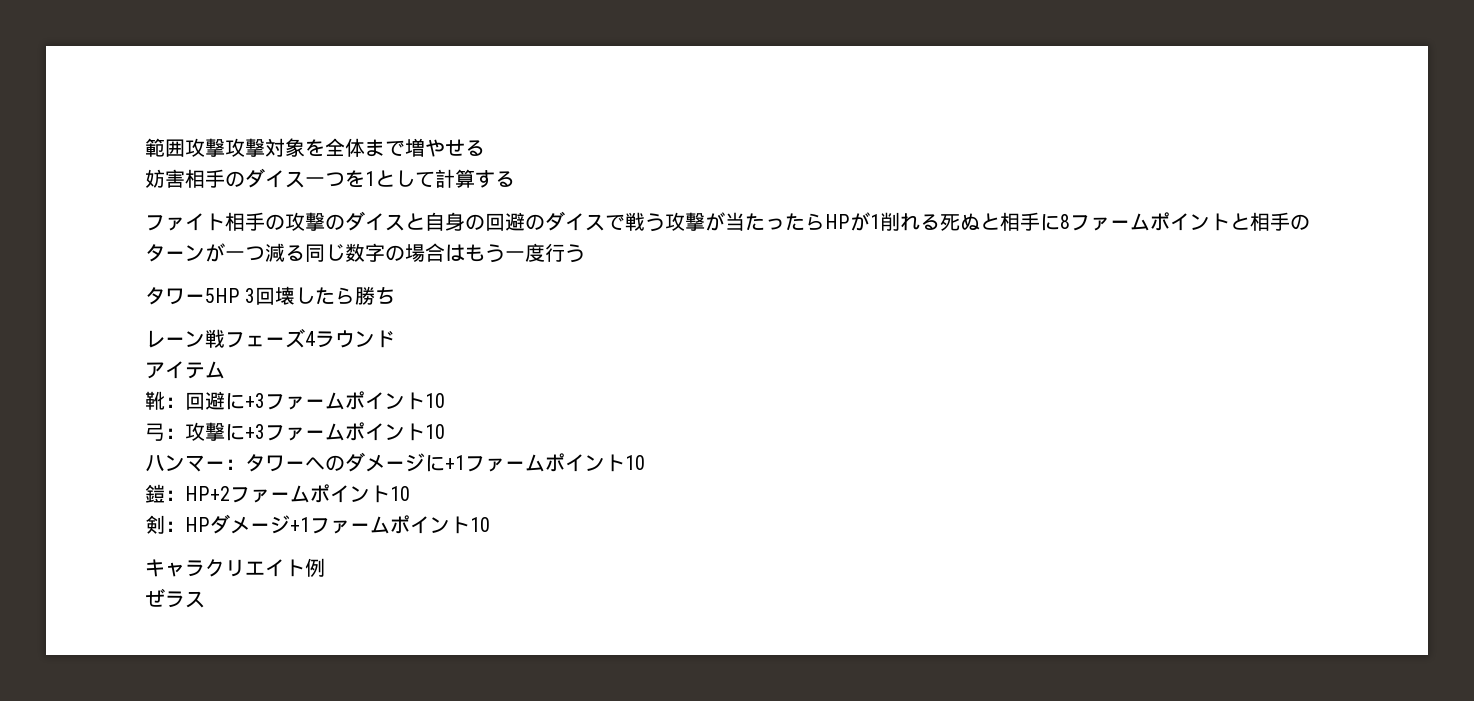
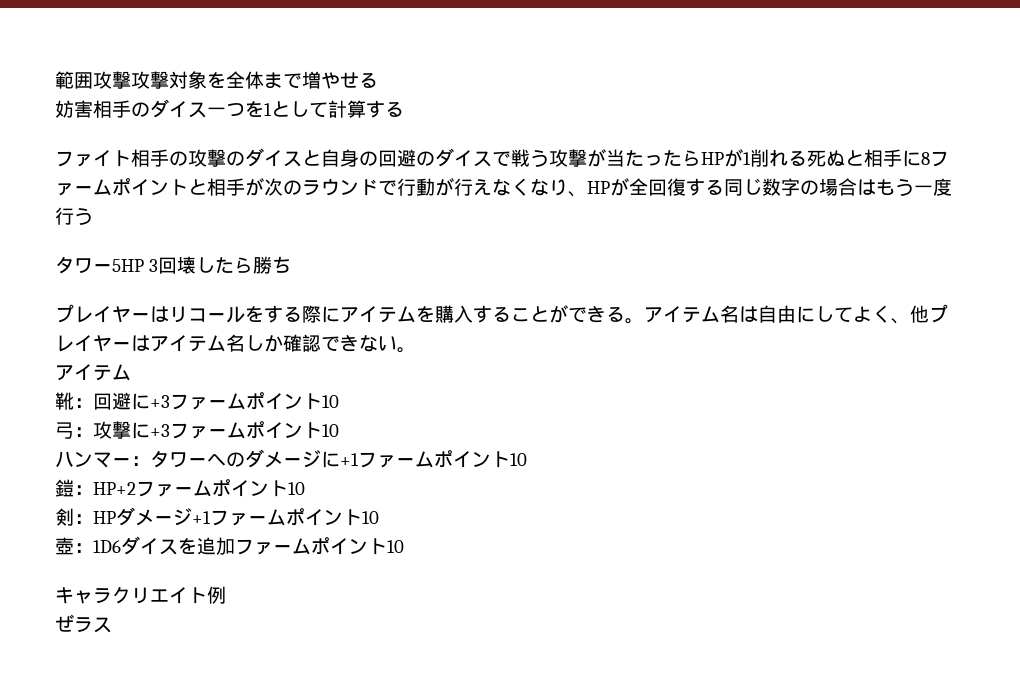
- ファイト相手の攻撃のダイスと自身の回避のダイスで戦う攻撃が当たったらHPが1削れる死ぬと相手に8ファームポイントと相手のターンが一つ減る同じ数字の場合はもう一度行う
+ ファイト相手の攻撃のダイスと自身の回避のダイスで戦う攻撃が当たったらHPが1削れる死ぬと相手に8ファームポイントと相手が次のラウンドで行動が行えなくなり、HPが全回復する同じ数字の場合はもう一度行う
- レーン戦フェーズ4ラウンド
+ プレイヤーはリコールをする際にアイテムを購入することができる。アイテム名は自由にしてよく、他プレイヤーはアイテム名しか確認できない。
+ 壺：1D6ダイスを追加ファームポイント10

